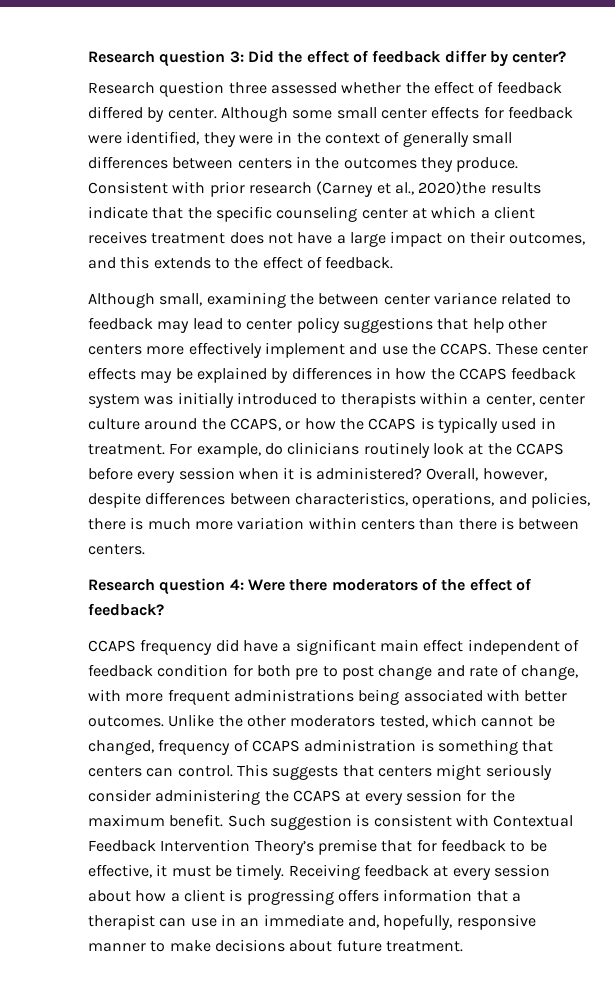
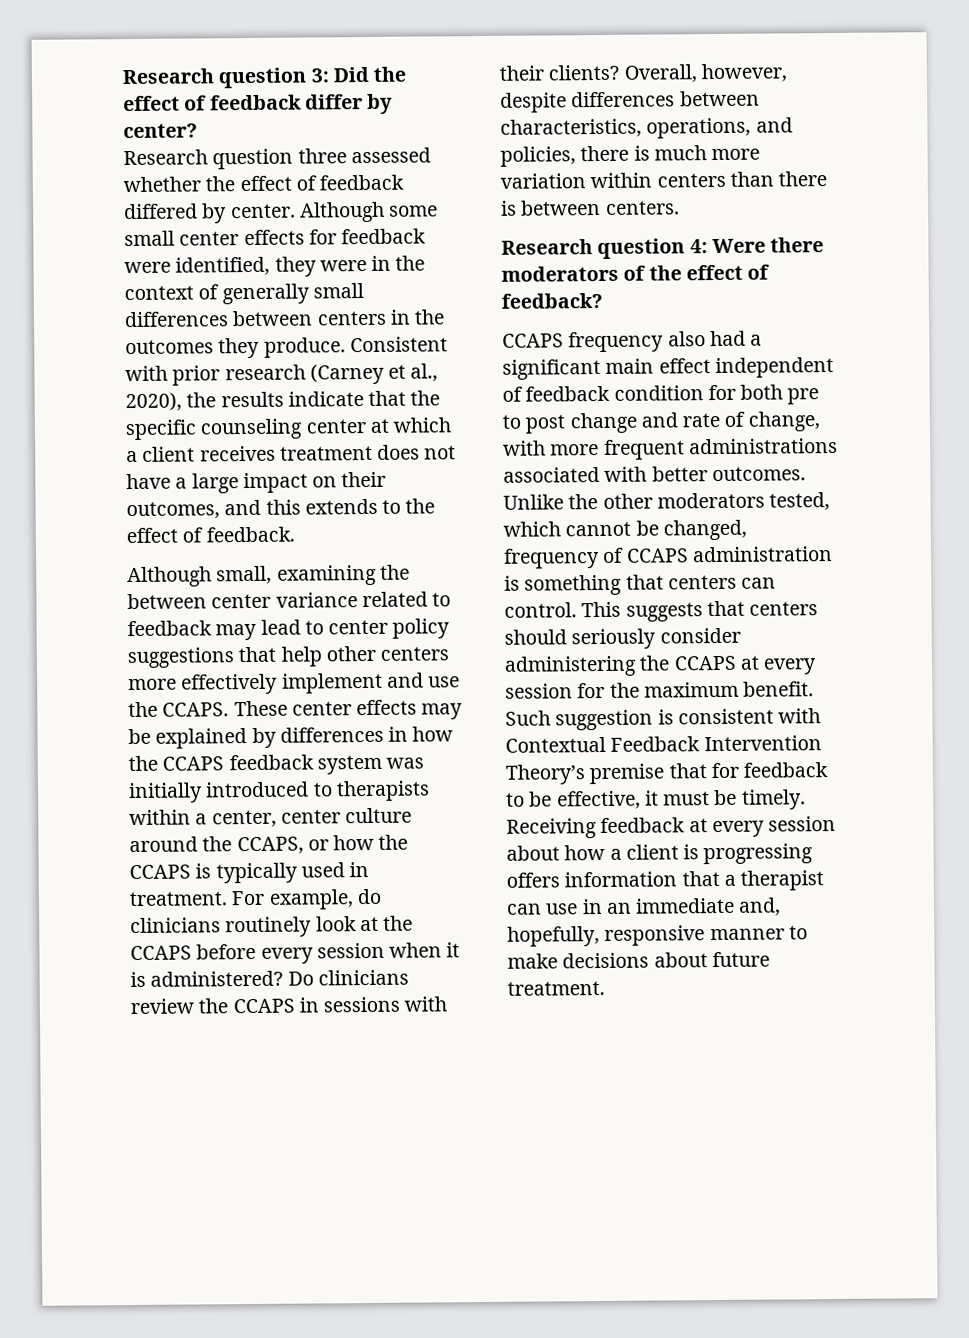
- Consistent with prior research (Carney et al., 2020)the results indicate that the specific counseling center at which a client receives treatment does not have a large impact on their outcomes, and this extends to the effect of feedback.
+ Consistent with prior research (Carney et al., 2020), the results indicate that the specific counseling center at which a client receives treatment does not have a large impact on their outcomes, and this extends to the effect of feedback.
+ Do clinicians review the CCAPS in sessions with their clients?
- CCAPS frequency did have a significant main effect independent of feedback condition for both pre to post change and rate of change, with more frequent administrations being associated with better outcomes.
+ CCAPS frequency also had a significant main effect independent of feedback condition for both pre to post change and rate of change, with more frequent administrations associated with better outcomes.
- This suggests that centers might seriously consider administering the CCAPS at every session for the maximum benefit.
+ This suggests that centers should seriously consider administering the CCAPS at every session for the maximum benefit.

